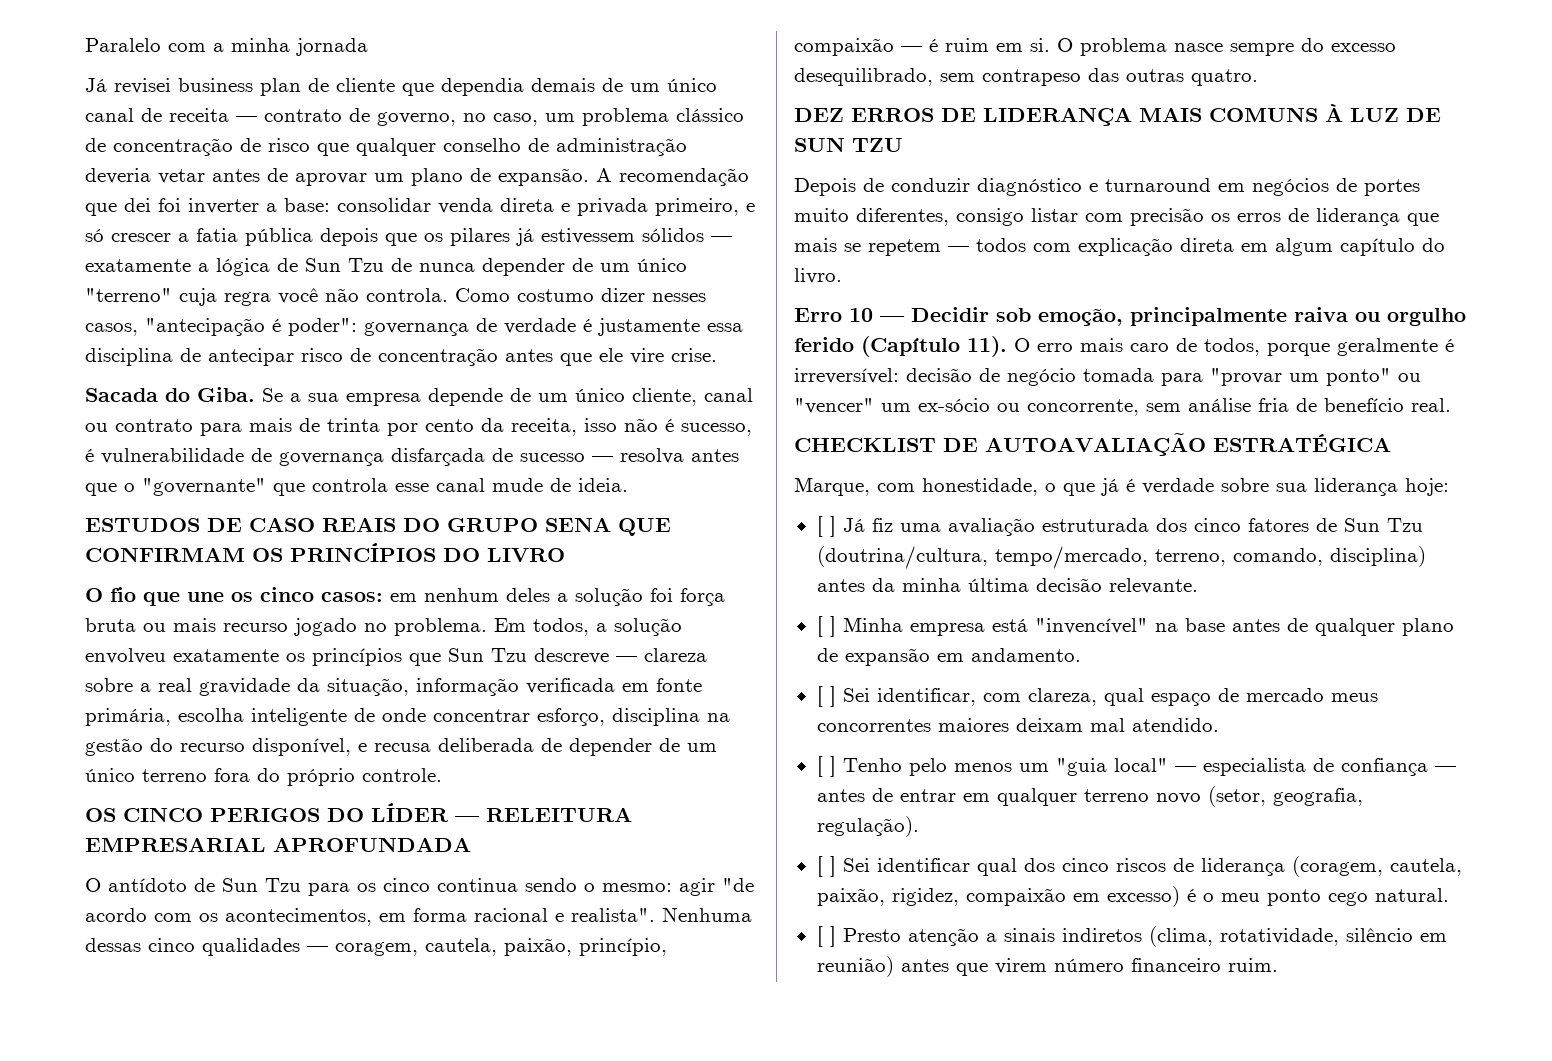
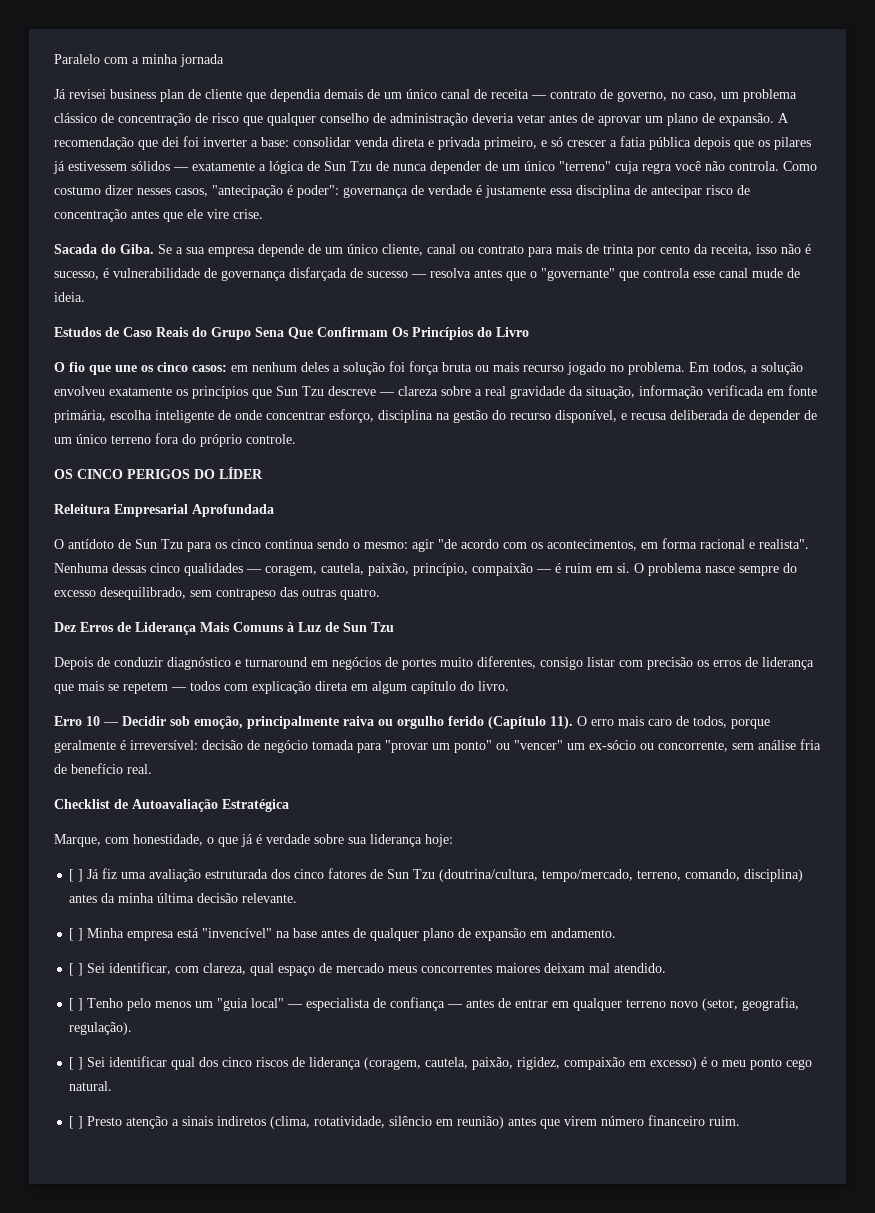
- ESTUDOS DE CASO REAIS DO GRUPO SENA QUE CONFIRMAM OS PRINCÍPIOS DO LIVRO
+ Estudos de Caso Reais do Grupo Sena Que Confirmam Os Princípios do Livro
- OS CINCO PERIGOS DO LÍDER — RELEITURA EMPRESARIAL APROFUNDADA
+ OS CINCO PERIGOS DO LÍDER
+ Releitura Empresarial Aprofundada
- DEZ ERROS DE LIDERANÇA MAIS COMUNS À LUZ DE SUN TZU
+ Dez Erros de Liderança Mais Comuns à Luz de Sun Tzu
- CHECKLIST DE AUTOAVALIAÇÃO ESTRATÉGICA
+ Checklist de Autoavaliação Estratégica

